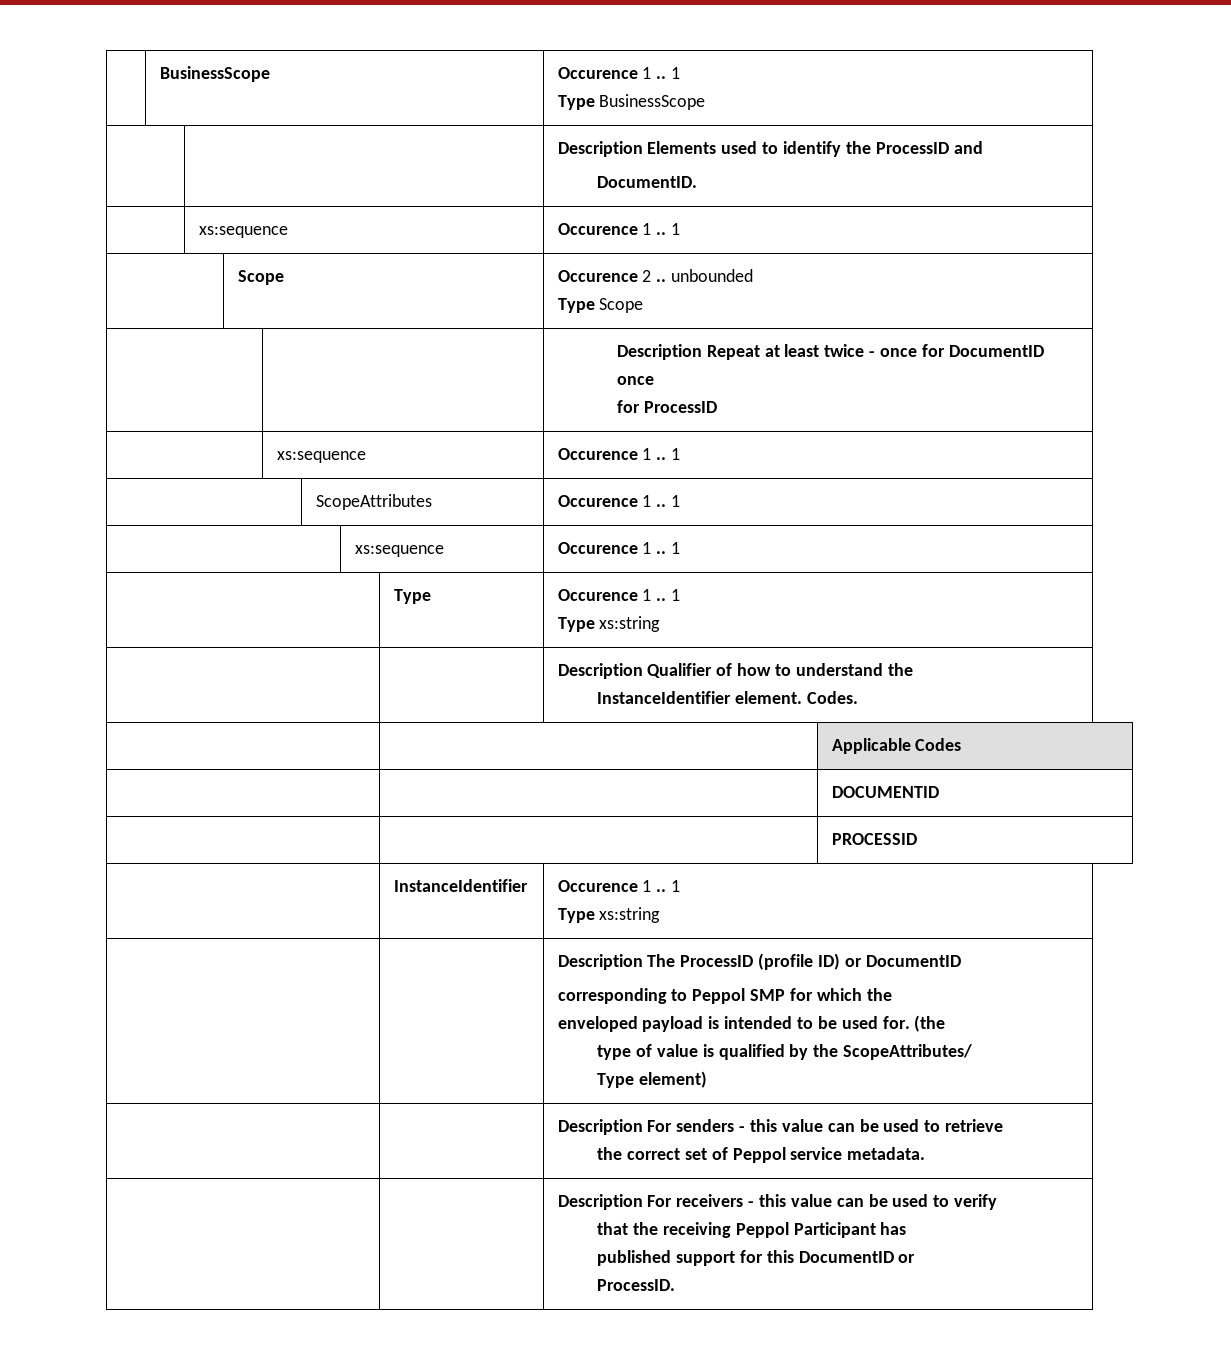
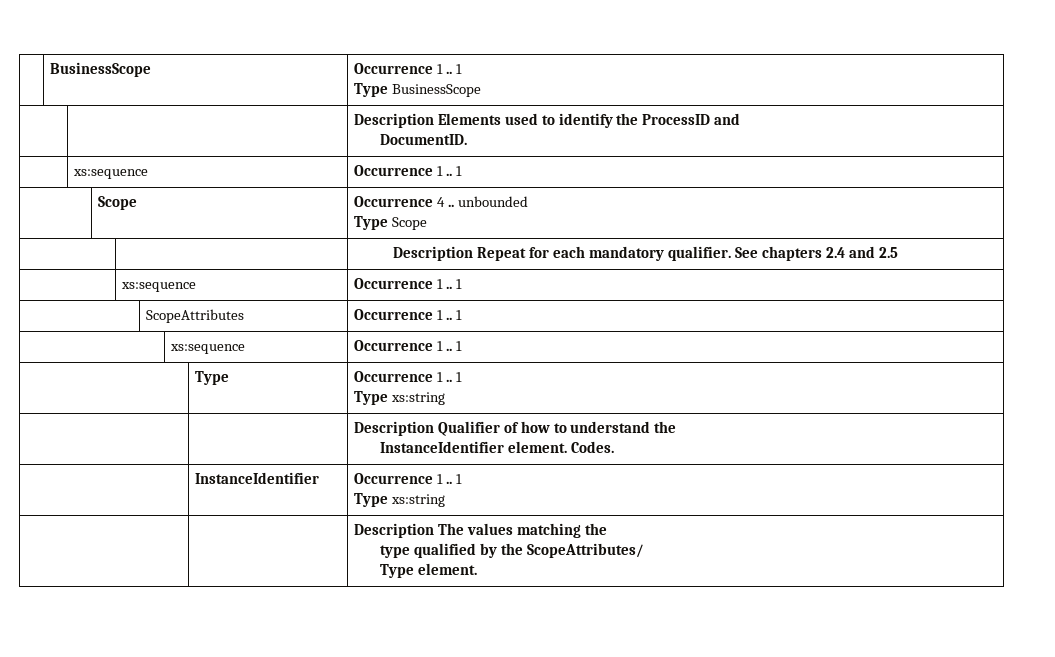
- | BusinessScope | Occurence 1 .. 1
+ | BusinessScope | Occurrence 1 .. 1
  | | Description Elements used to identify the ProcessID and
  DocumentID.
- | xs:sequence | Occurence 1 .. 1
+ | xs:sequence | Occurrence 1 .. 1
- | Scope | Occurence 2 .. unbounded
+ | Scope | Occurrence 4 .. unbounded
- | | Description Repeat at least twice - once for DocumentID once
- for ProcessID
- | xs:sequence | Occurence 1 .. 1
+ | | Description Repeat for each mandatory qualifier. See chapters 2.4 and 2.5
+ | xs:sequence | Occurrence 1 .. 1
- | ScopeAttributes | Occurence 1 .. 1
- | xs:sequence | Occurence 1 .. 1
+ | ScopeAttributes | Occurrence 1 .. 1
+ | xs:sequence | Occurrence 1 .. 1
- | Type | Occurence 1 .. 1
+ | Type | Occurrence 1 .. 1
- | | Applicable Codes
- | | DOCUMENTID
- | | PROCESSID
- | InstanceIdentifier | Occurence 1 .. 1
+ | InstanceIdentifier | Occurrence 1 .. 1
- | | Description The ProcessID (profile ID) or DocumentID
- corresponding to Peppol SMP for which the
- enveloped payload is intended to be used for. (the
- type of value is qualified by the ScopeAttributes/
- Type element)
- | | Description For senders - this value can be used to retrieve
- the correct set of Peppol service metadata.
- | | Description For receivers - this value can be used to verify
- that the receiving Peppol Participant has
- published support for this DocumentID or
- ProcessID.
+ | | Description The values matching the
+ type qualified by the ScopeAttributes/
+ Type element.

